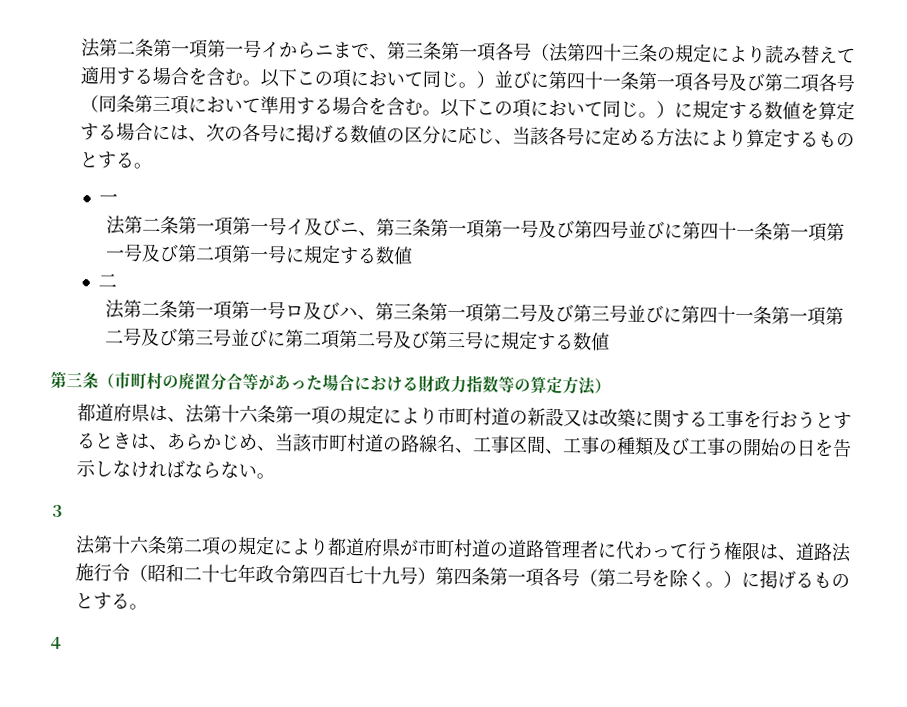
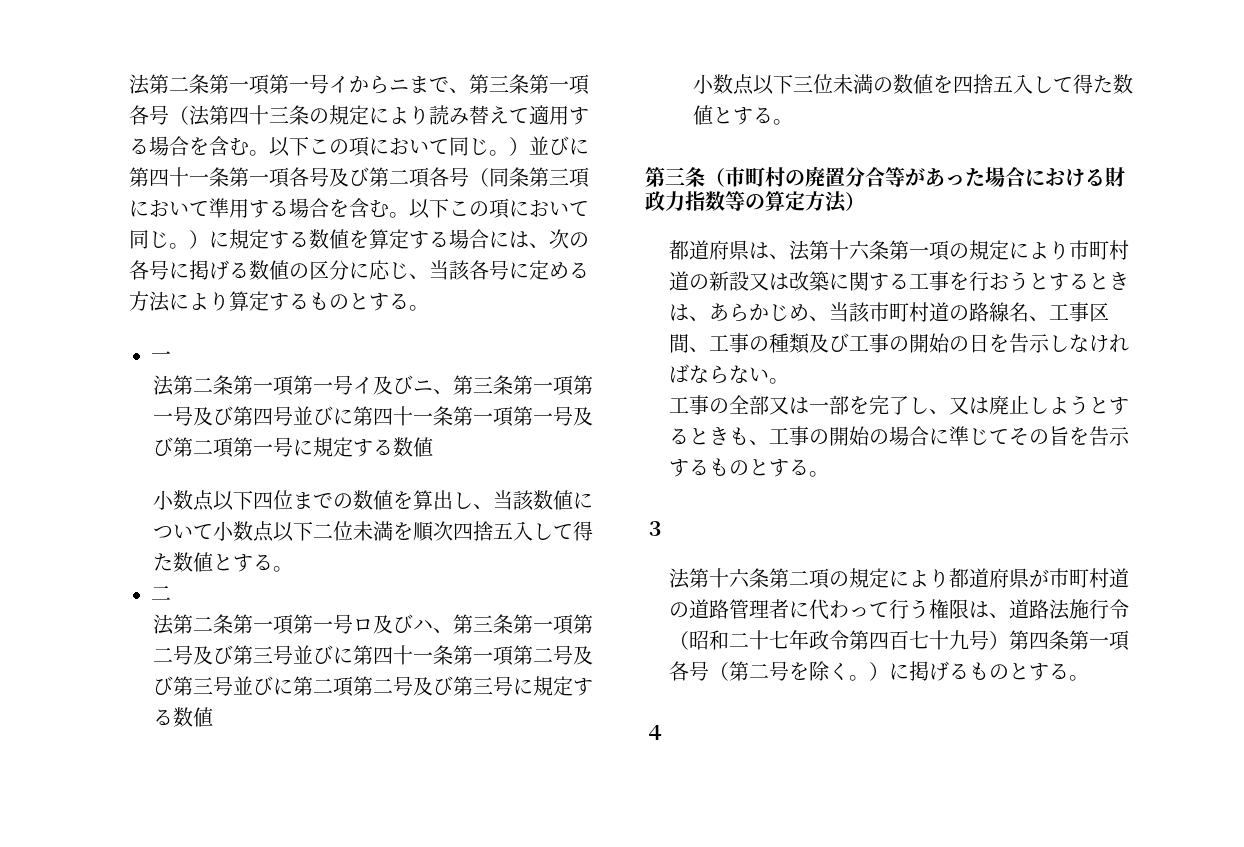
+ 小数点以下四位までの数値を算出し、当該数値について小数点以下二位未満を順次四捨五入して得た数値とする。
+ 小数点以下三位未満の数値を四捨五入して得た数値とする。
+ 工事の全部又は一部を完了し、又は廃止しようとするときも、工事の開始の場合に準じてその旨を告示するものとする。

